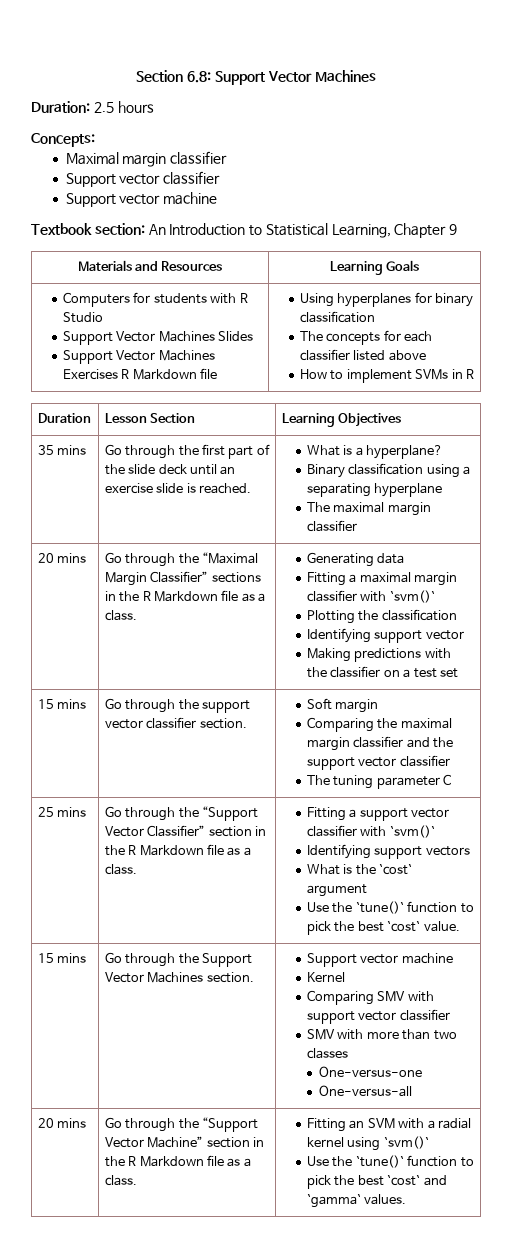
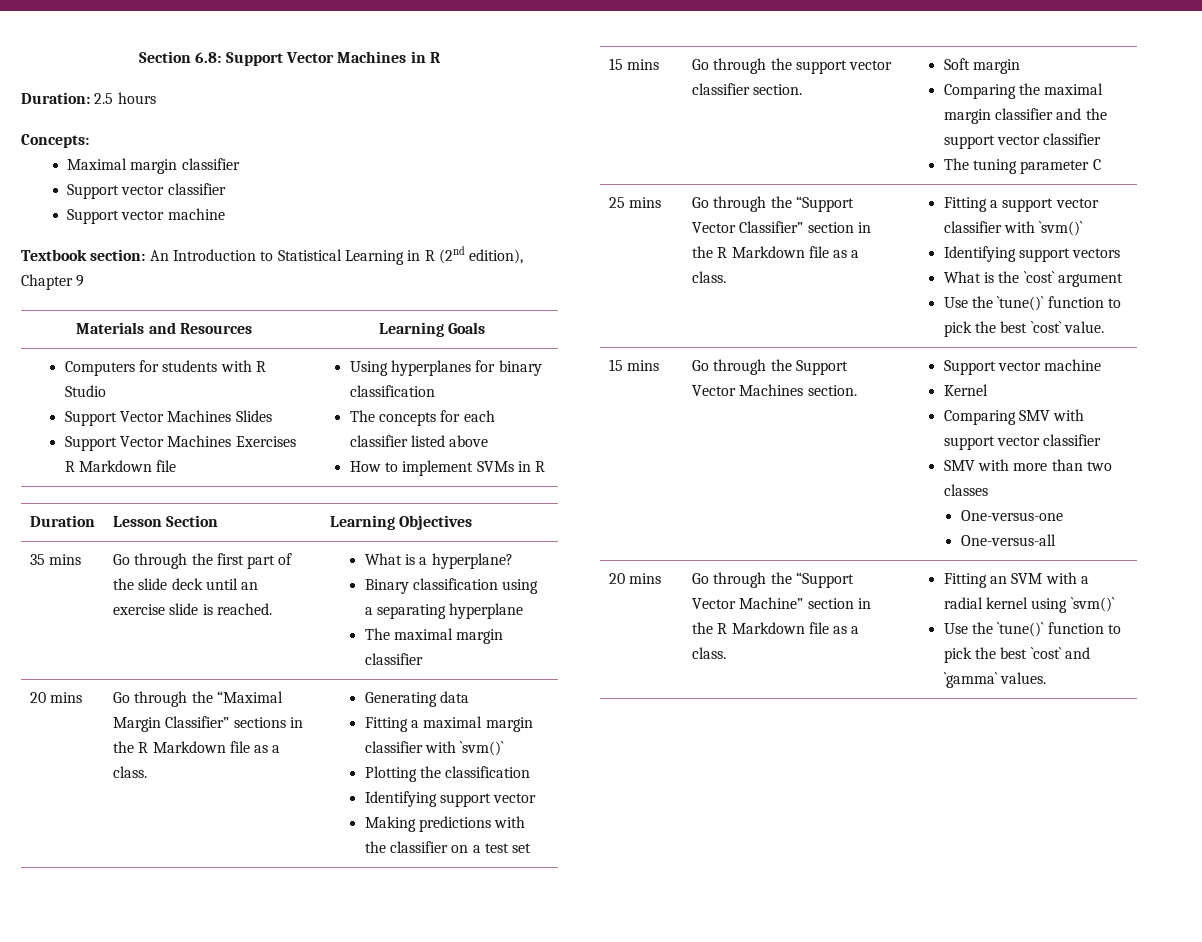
- Section 6.8: Support Vector Machines
+ Section 6.8: Support Vector Machines in R
- Textbook section: An Introduction to Statistical Learning, Chapter 9
+ Textbook section: An Introduction to Statistical Learning in R (2nd edition), Chapter 9

